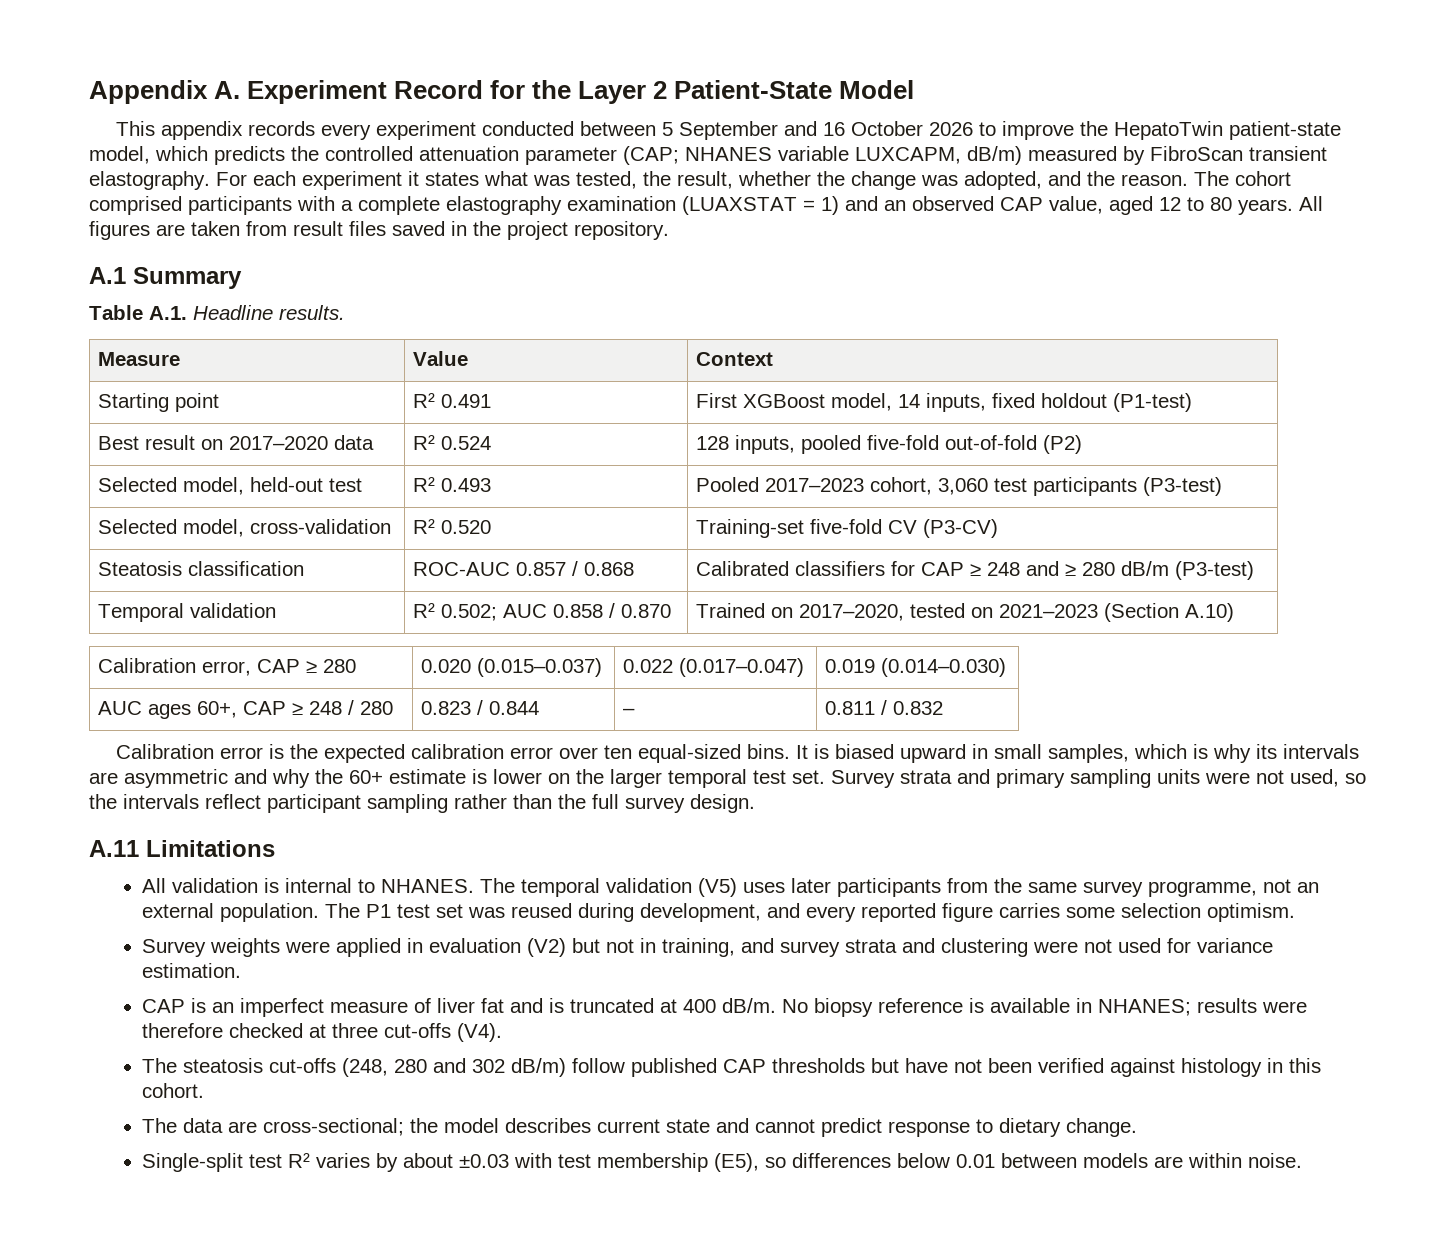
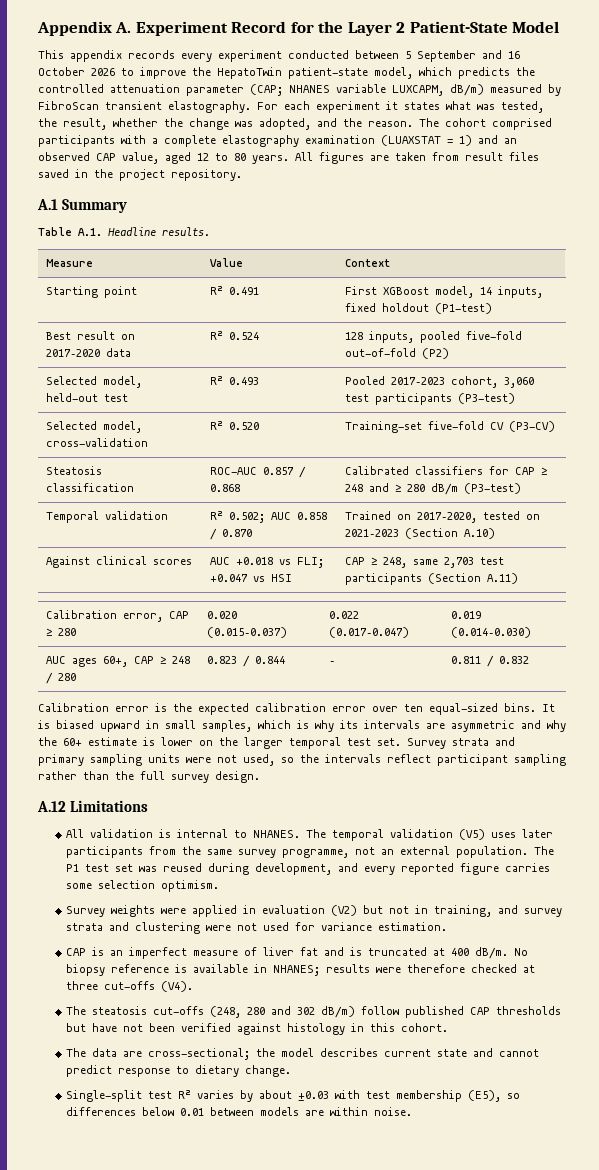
+ Against clinical scores | AUC +0.018 vs FLI; +0.047 vs HSI | CAP ≥ 248, same 2,703 test participants (Section A.11)
- A.11 Limitations
+ A.12 Limitations

